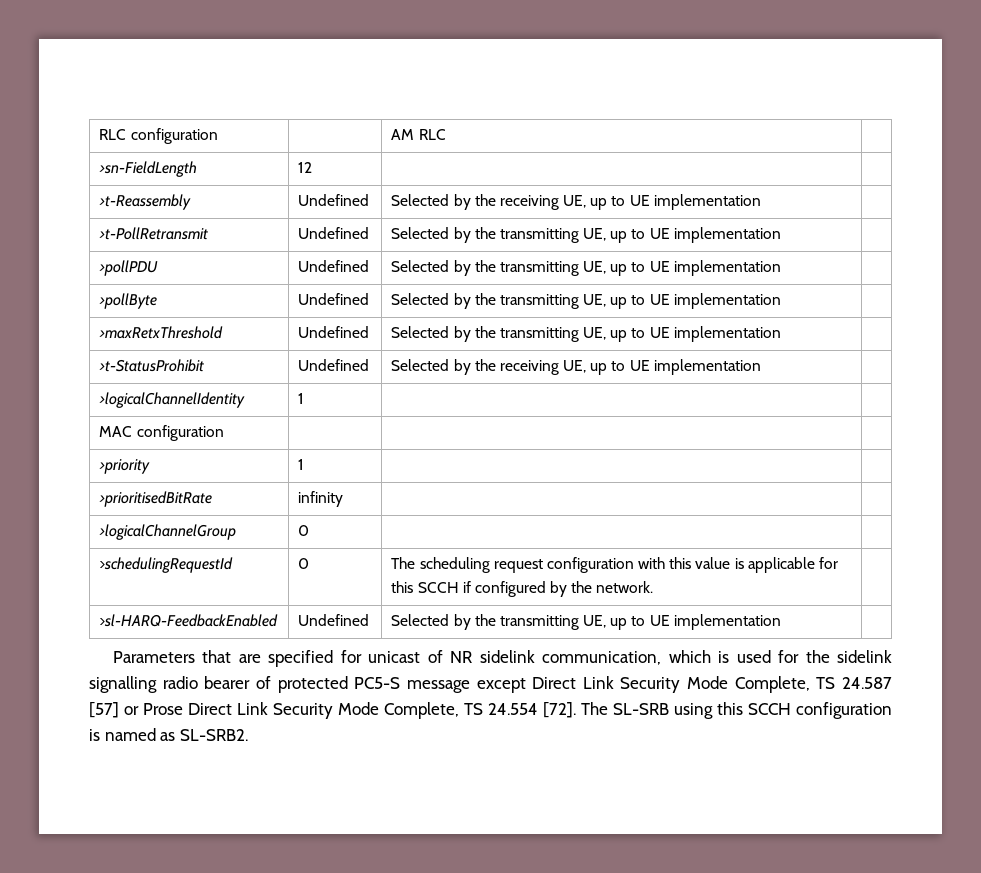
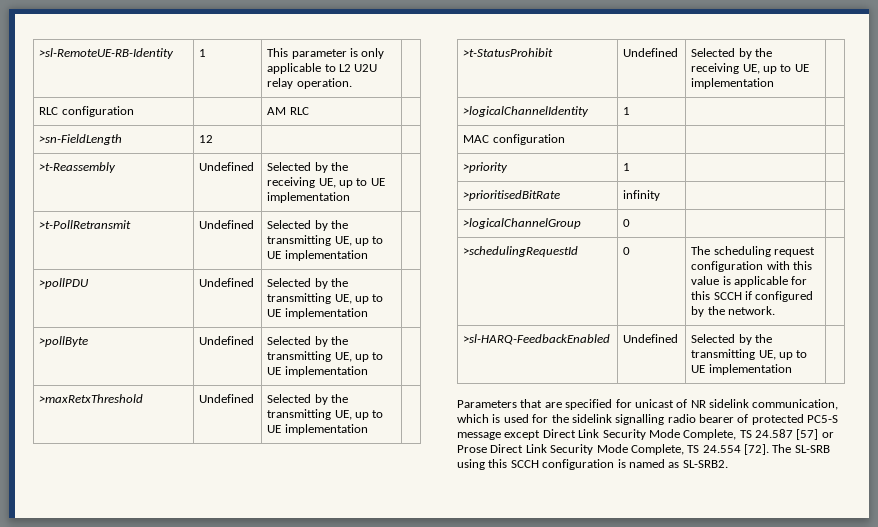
+ >sl-RemoteUE-RB-Identity | 1 | This parameter is only applicable to L2 U2U relay operation. |

